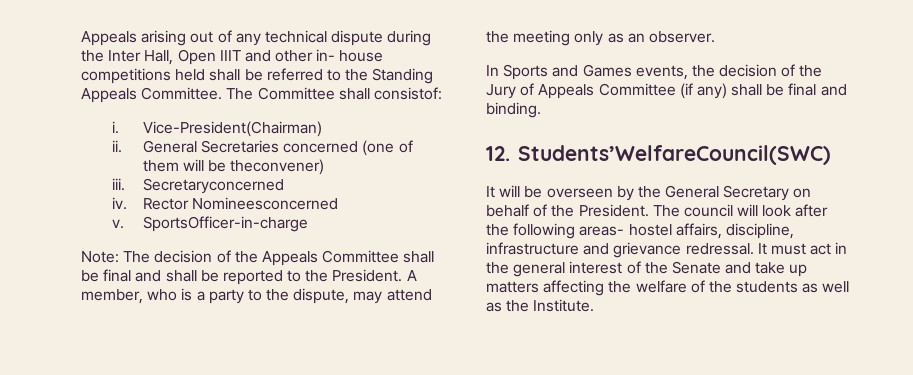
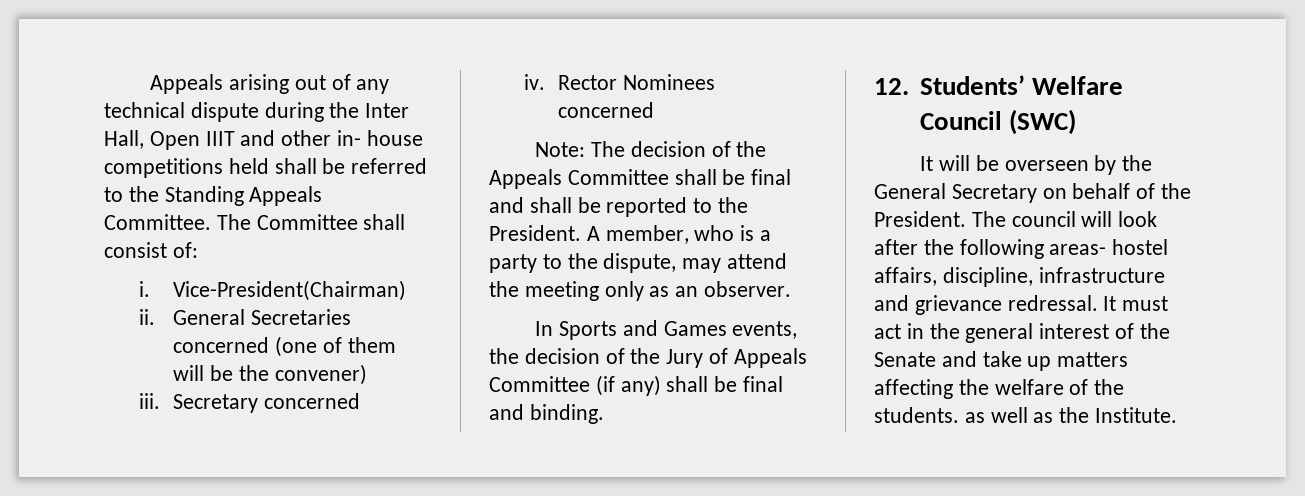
- The Committee shall consistof:
+ The Committee shall consist of:
- General Secretaries concerned (one of them will be theconvener)
+ General Secretaries concerned (one of them will be the convener)
- Secretaryconcerned
+ Secretary concerned
- Rector Nomineesconcerned
- v. SportsOfficer-in-charge
+ Rector Nominees concerned
- 12. Students’WelfareCouncil(SWC)
+ 12. Students’ Welfare Council (SWC)
- It must act in the general interest of the Senate and take up matters affecting the welfare of the students as well as the Institute.
+ It must act in the general interest of the Senate and take up matters affecting the welfare of the students. as well as the Institute.

